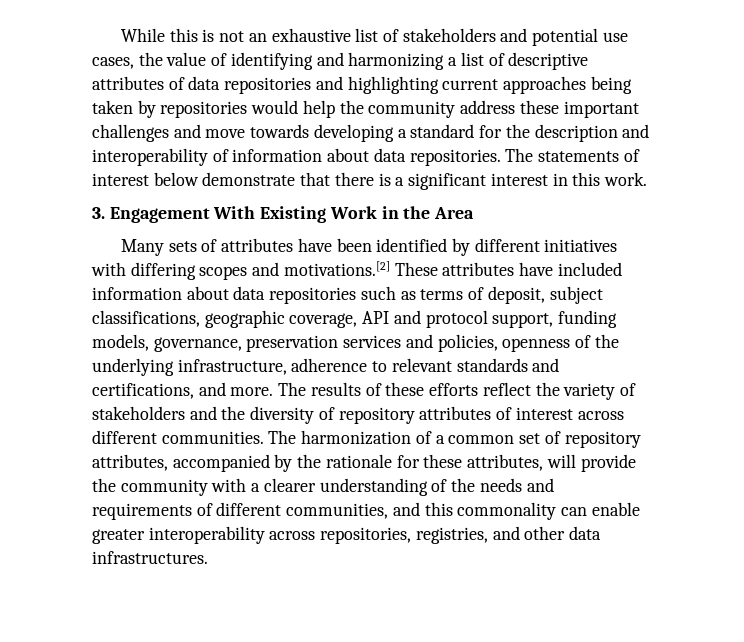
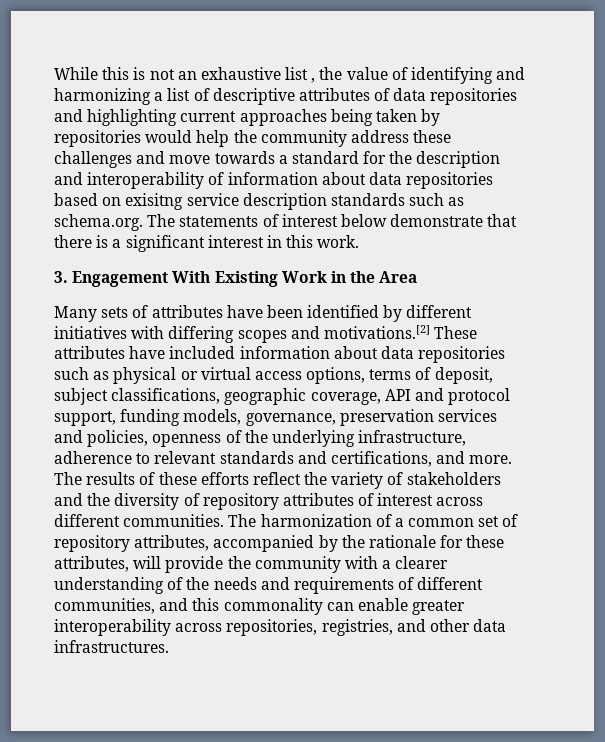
- While this is not an exhaustive list of stakeholders and potential use cases, the value of identifying and harmonizing a list of descriptive attributes of data repositories and highlighting current approaches being taken by repositories would help the community address these important challenges and move towards developing a standard for the description and interoperability of information about data repositories. The statements of interest below demonstrate that there is a significant interest in this work.
+ While this is not an exhaustive list , the value of identifying and harmonizing a list of descriptive attributes of data repositories and highlighting current approaches being taken by repositories would help the community address these challenges and move towards a standard for the description and interoperability of information about data repositories based on exisitng service description standards such as schema.org. The statements of interest below demonstrate that there is a significant interest in this work.
- Many sets of attributes have been identified by different initiatives with differing scopes and motivations.[2] These attributes have included information about data repositories such as terms of deposit, subject classifications, geographic coverage, API and protocol support, funding models, governance, preservation services and policies, openness of the underlying infrastructure, adherence to relevant standards and certifications, and more.
+ Many sets of attributes have been identified by different initiatives with differing scopes and motivations.[2] These attributes have included information about data repositories such as physical or virtual access options, terms of deposit, subject classifications, geographic coverage, API and protocol support, funding models, governance, preservation services and policies, openness of the underlying infrastructure, adherence to relevant standards and certifications, and more.

